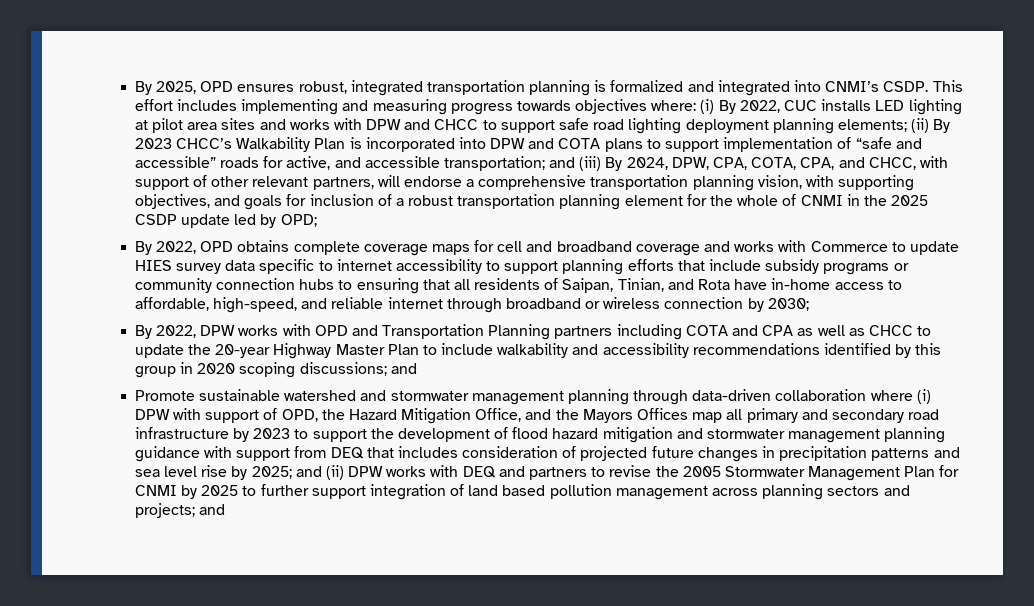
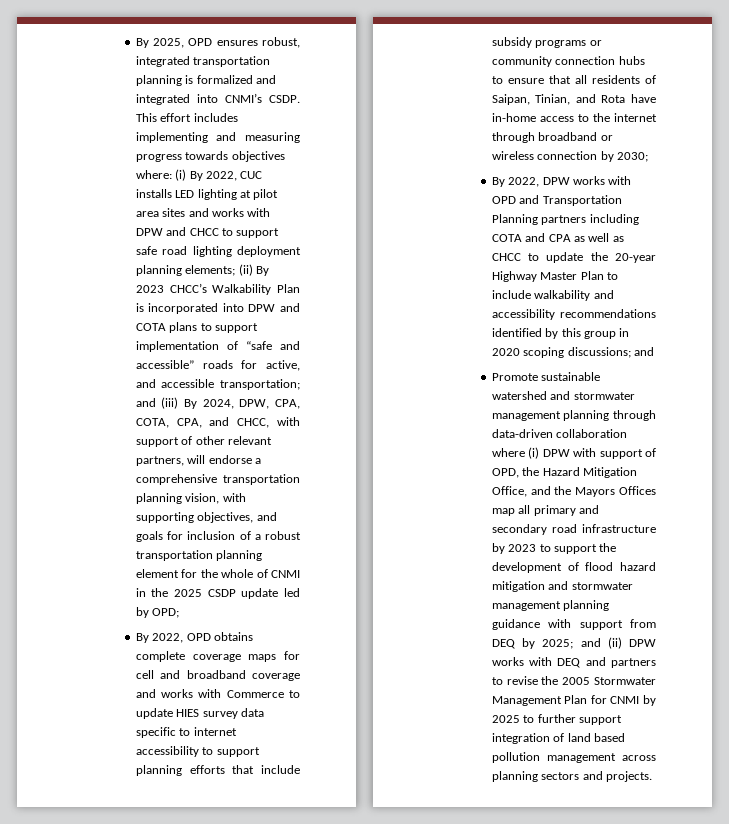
- By 2022, OPD obtains complete coverage maps for cell and broadband coverage and works with Commerce to update HIES survey data specific to internet accessibility to support planning efforts that include subsidy programs or community connection hubs to ensuring that all residents of Saipan, Tinian, and Rota have in-home access to affordable, high-speed, and reliable internet through broadband or wireless connection by 2030;
+ By 2022, OPD obtains complete coverage maps for cell and broadband coverage and works with Commerce to update HIES survey data specific to internet accessibility to support planning efforts that include subsidy programs or community connection hubs to ensure that all residents of Saipan, Tinian, and Rota have in-home access to the internet through broadband or wireless connection by 2030;
- Promote sustainable watershed and stormwater management planning through data-driven collaboration where (i) DPW with support of OPD, the Hazard Mitigation Office, and the Mayors Offices map all primary and secondary road infrastructure by 2023 to support the development of flood hazard mitigation and stormwater management planning guidance with support from DEQ that includes consideration of projected future changes in precipitation patterns and sea level rise by 2025;
+ Promote sustainable watershed and stormwater management planning through data-driven collaboration where (i) DPW with support of OPD, the Hazard Mitigation Office, and the Mayors Offices map all primary and secondary road infrastructure by 2023 to support the development of flood hazard mitigation and stormwater management planning guidance with support from DEQ by 2025;
- and (ii) DPW works with DEQ and partners to revise the 2005 Stormwater Management Plan for CNMI by 2025 to further support integration of land based pollution management across planning sectors and projects; and
+ and (ii) DPW works with DEQ and partners to revise the 2005 Stormwater Management Plan for CNMI by 2025 to further support integration of land based pollution management across planning sectors and projects.

